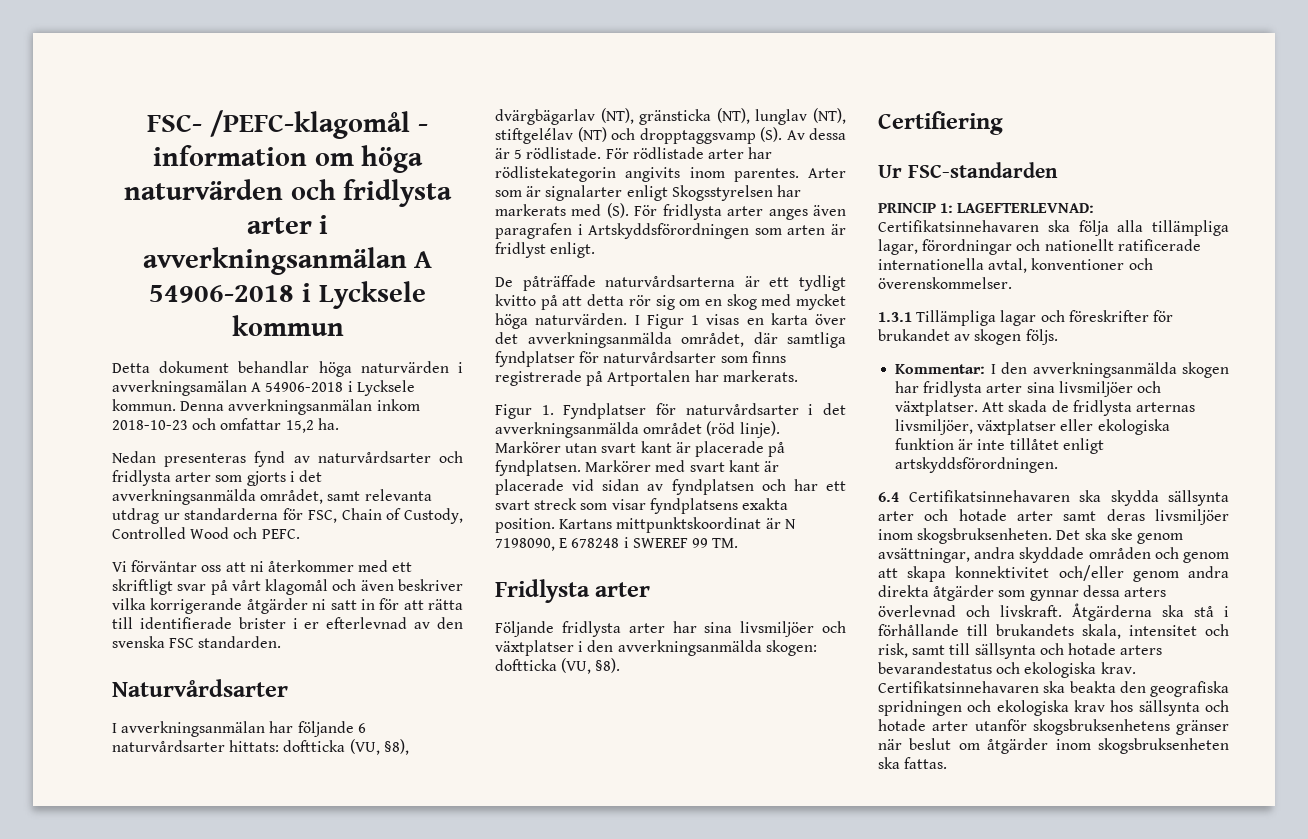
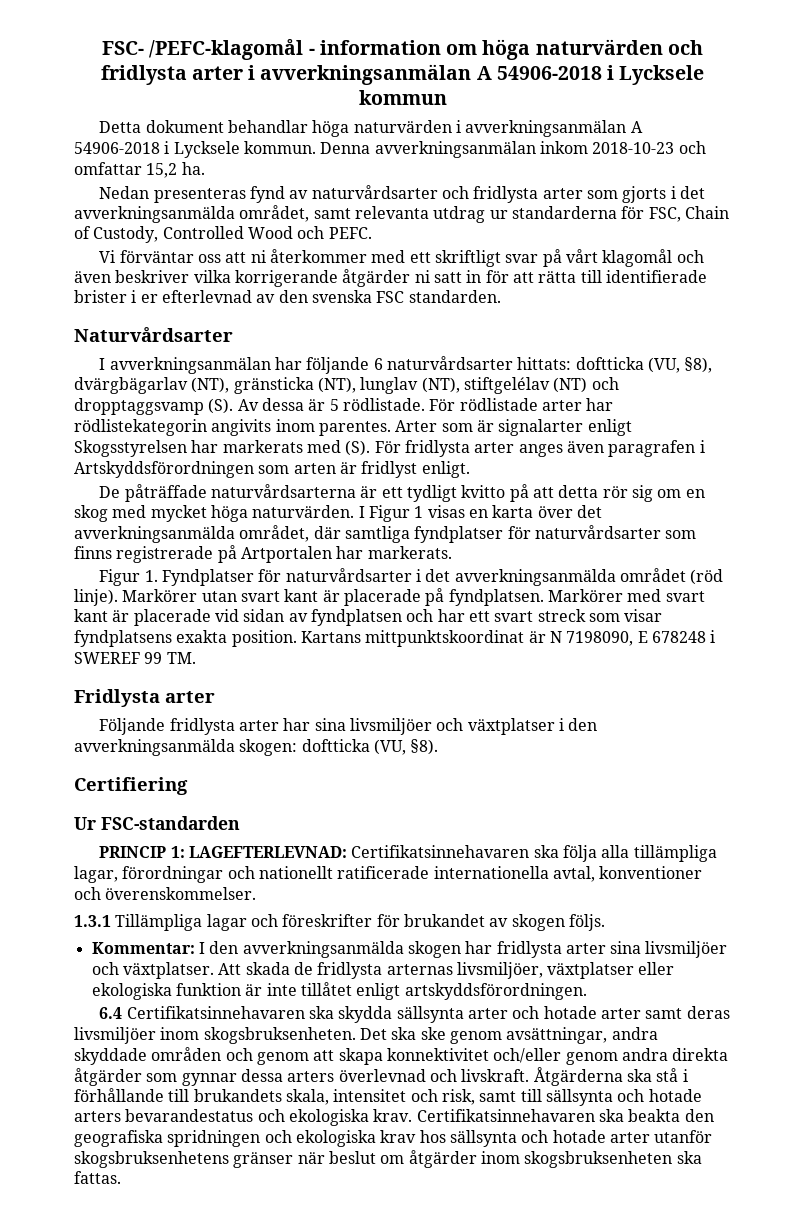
- Detta dokument behandlar höga naturvärden i avverkningsamälan A 54906-2018 i Lycksele kommun.
+ Detta dokument behandlar höga naturvärden i avverkningsanmälan A 54906-2018 i Lycksele kommun.

